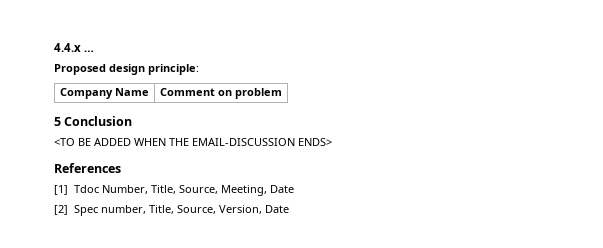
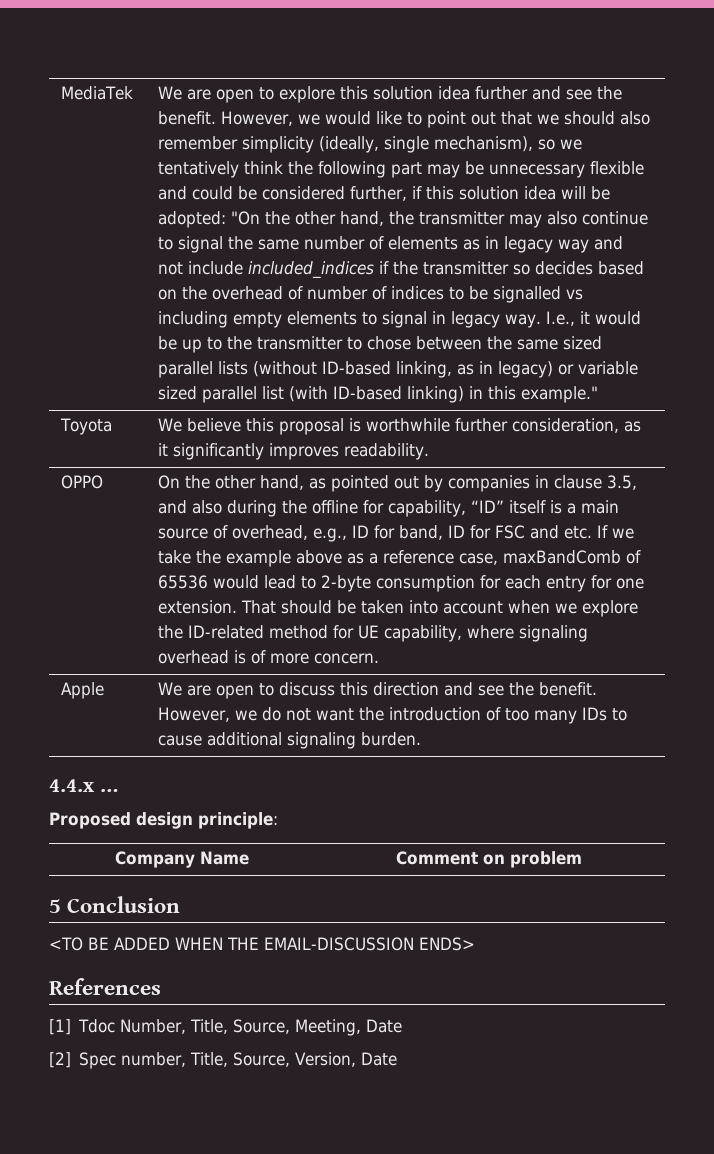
+ MediaTek | We are open to explore this solution idea further and see the benefit. However, we would like to point out that we should also remember simplicity (ideally, single mechanism), so we tentatively think the following part may be unnecessary flexible and could be considered further, if this solution idea will be adopted: "On the other hand, the transmitter may also continue to signal the same number of elements as in legacy way and not include included_indices if the transmitter so decides based on the overhead of number of indices to be signalled vs including empty elements to signal in legacy way. I.e., it would be up to the transmitter to chose between the same sized parallel lists (without ID-based linking, as in legacy) or variable sized parallel list (with ID-based linking) in this example."
+ Toyota | We believe this proposal is worthwhile further consideration, as it significantly improves readability.
+ OPPO | On the other hand, as pointed out by companies in clause 3.5, and also during the offline for capability, “ID” itself is a main source of overhead, e.g., ID for band, ID for FSC and etc. If we take the example above as a reference case, maxBandComb of 65536 would lead to 2-byte consumption for each entry for one extension. That should be taken into account when we explore the ID-related method for UE capability, where signaling overhead is of more concern.
+ Apple | We are open to discuss this direction and see the benefit. However, we do not want the introduction of too many IDs to cause additional signaling burden.

